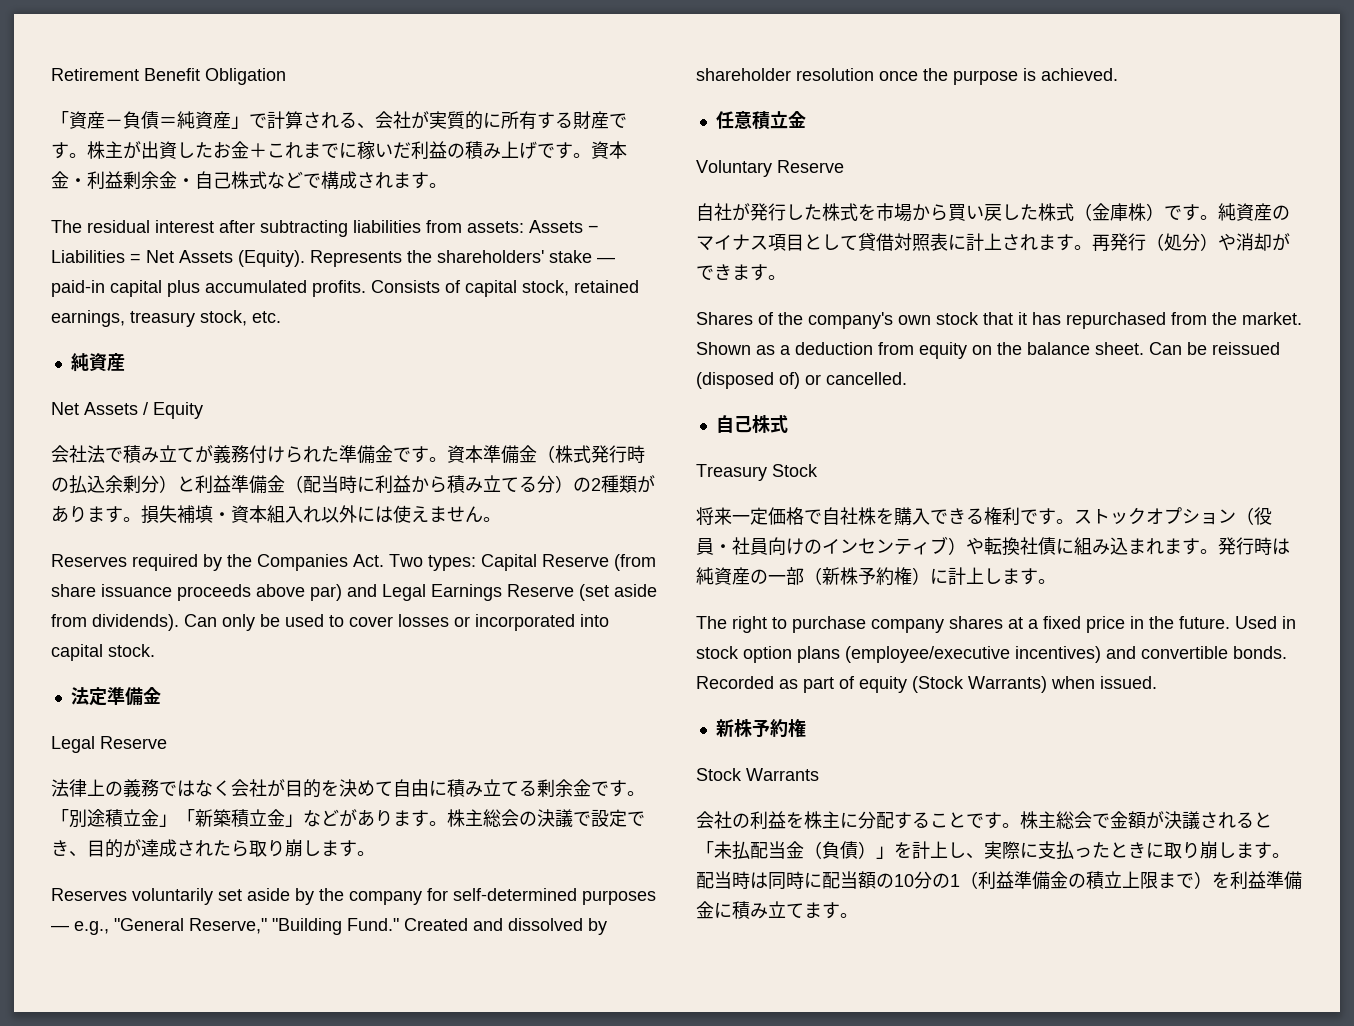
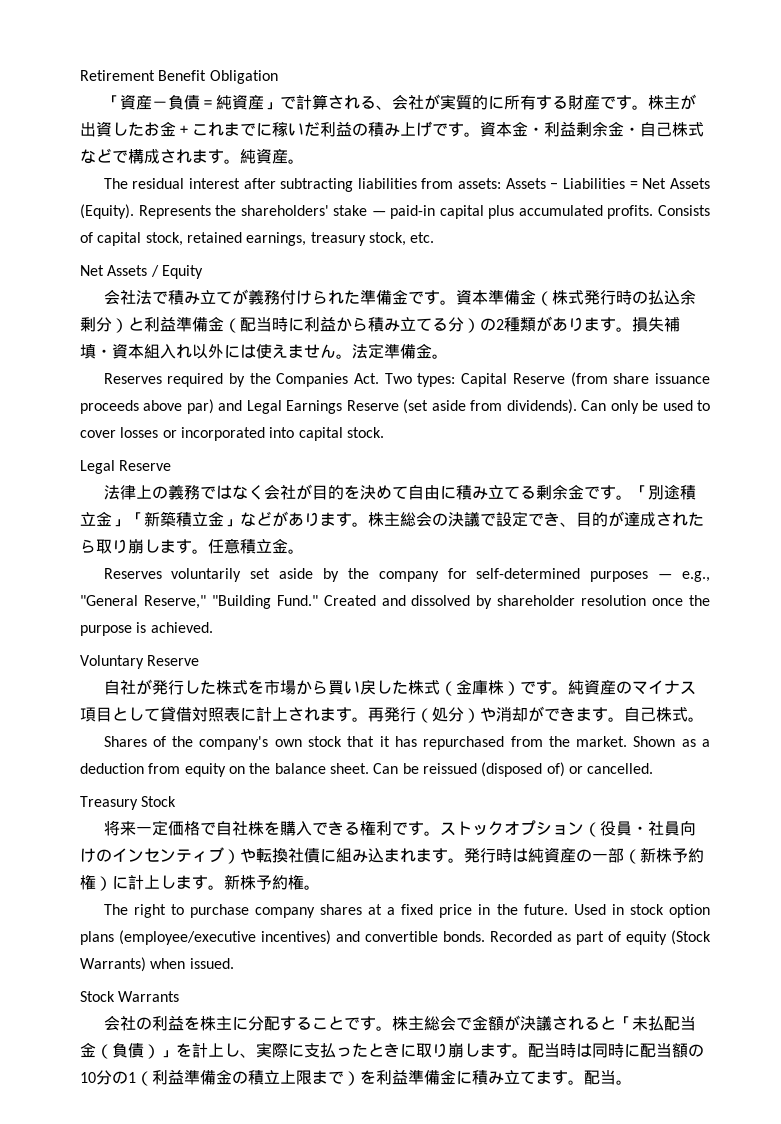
+ 純資産。
  Consists of capital stock, retained earnings, treasury stock, etc.
- 純資産
+ 法定準備金。
- 法定準備金
+ 任意積立金。
- 任意積立金
+ 自己株式。
  Can be reissued (disposed of) or cancelled.
- 自己株式
+ 新株予約権。
  Recorded as part of equity (Stock Warrants) when issued.
- 新株予約権
+ 配当。

